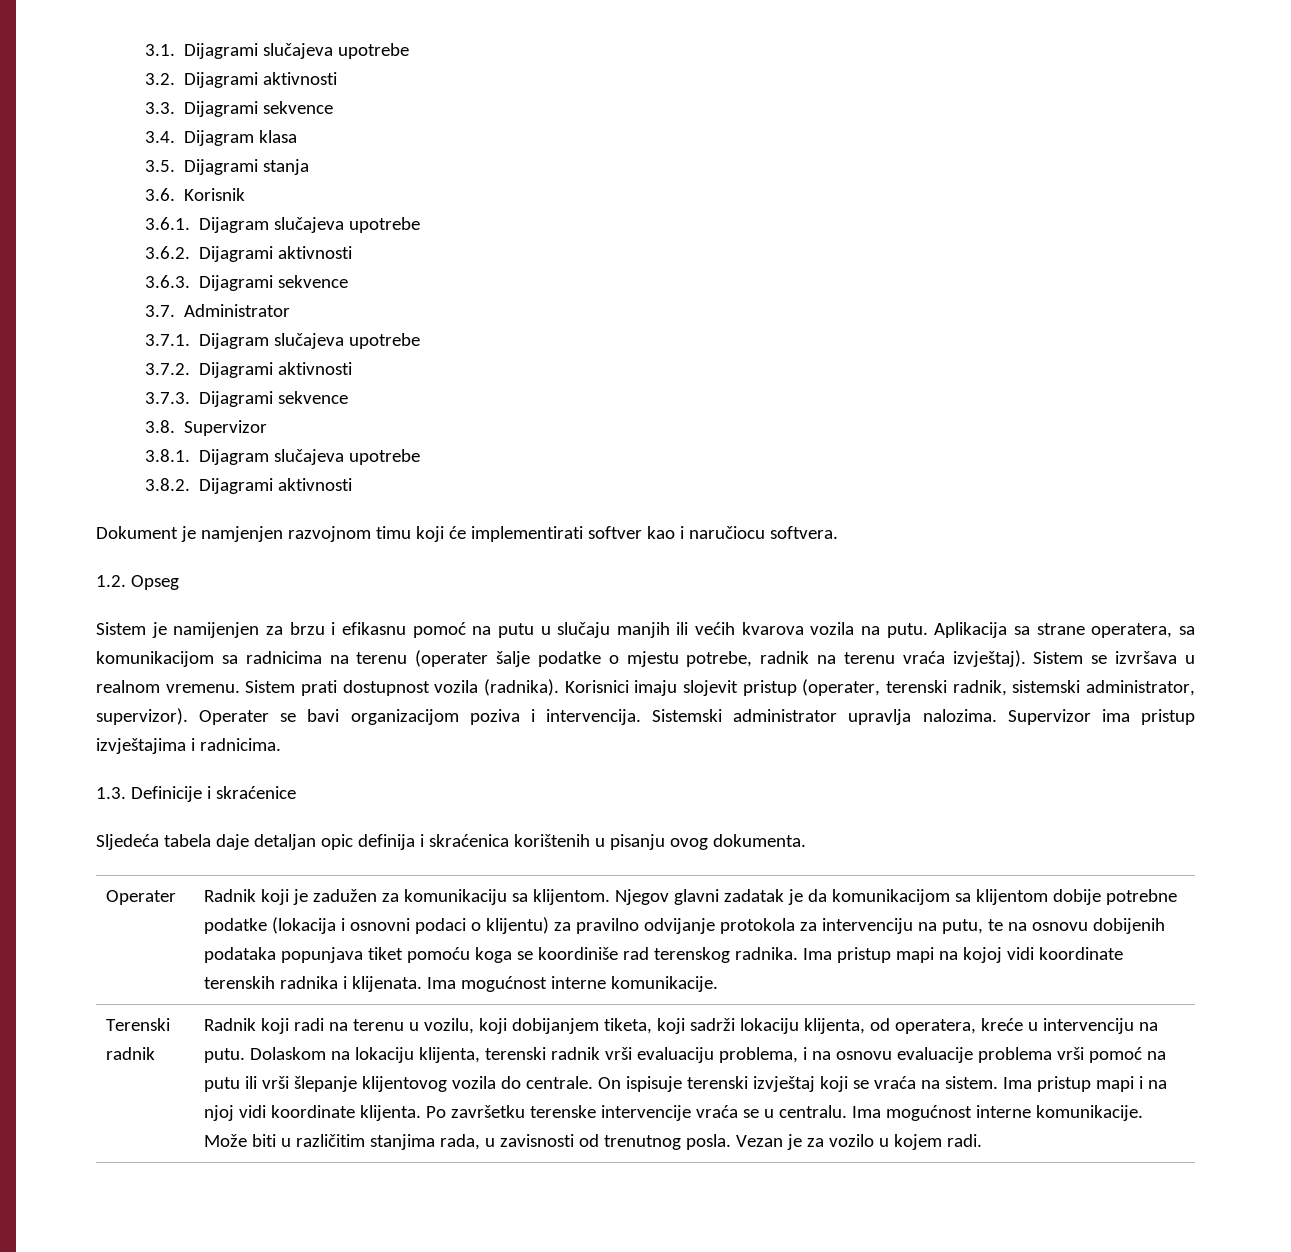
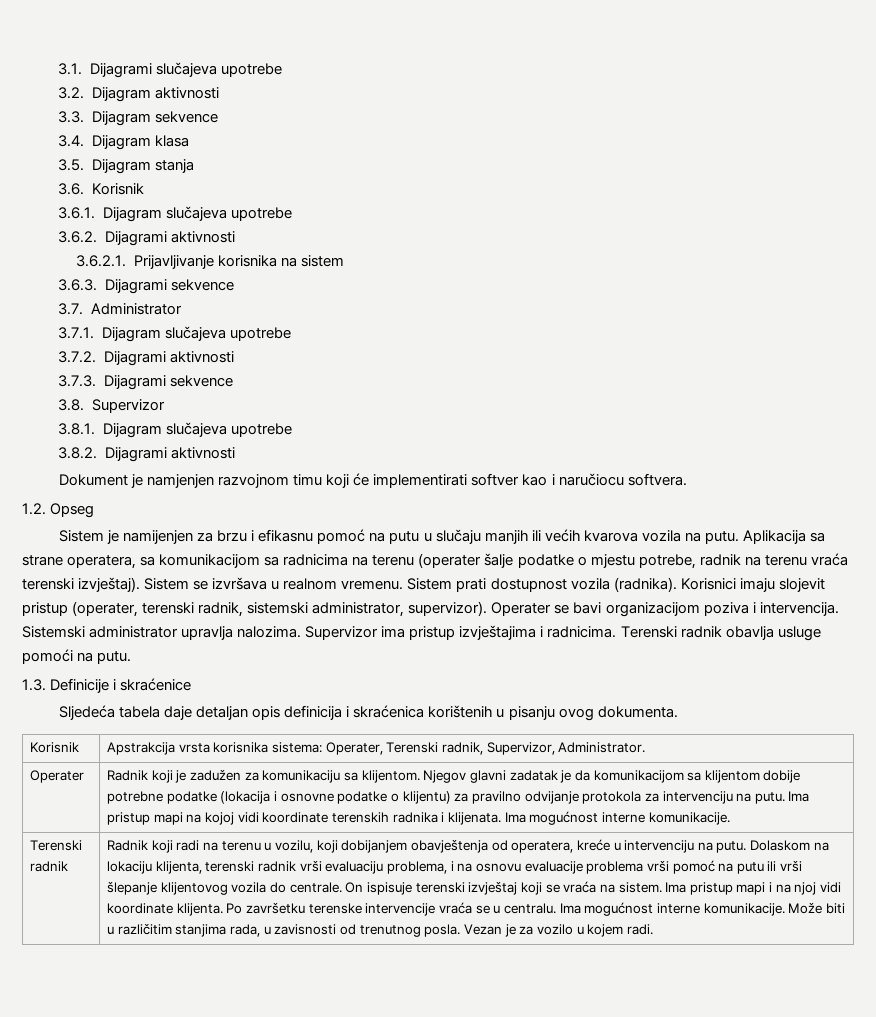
- 3.2. Dijagrami aktivnosti
+ 3.2. Dijagram aktivnosti
- 3.3. Dijagrami sekvence
+ 3.3. Dijagram sekvence
- 3.5. Dijagrami stanja
+ 3.5. Dijagram stanja
+ 3.6.2.1. Prijavljivanje korisnika na sistem
- Aplikacija sa strane operatera, sa komunikacijom sa radnicima na terenu (operater šalje podatke o mjestu potrebe, radnik na terenu vraća izvještaj).
+ Aplikacija sa strane operatera, sa komunikacijom sa radnicima na terenu (operater šalje podatke o mjestu potrebe, radnik na terenu vraća terenski izvještaj).
+ Terenski radnik obavlja usluge pomoći na putu.
- Sljedeća tabela daje detaljan opic definija i skraćenica korištenih u pisanju ovog dokumenta.
+ Sljedeća tabela daje detaljan opis definicija i skraćenica korištenih u pisanju ovog dokumenta.
+ Korisnik | Apstrakcija vrsta korisnika sistema: Operater, Terenski radnik, Supervizor, Administrator.
- Njegov glavni zadatak je da komunikacijom sa klijentom dobije potrebne podatke (lokacija i osnovni podaci o klijentu) za pravilno odvijanje protokola za intervenciju na putu, te na osnovu dobijenih podataka popunjava tiket pomoću koga se koordiniše rad terenskog radnika.
+ Njegov glavni zadatak je da komunikacijom sa klijentom dobije potrebne podatke (lokacija i osnovne podatke o klijentu) za pravilno odvijanje protokola za intervenciju na putu.
- Radnik koji radi na terenu u vozilu, koji dobijanjem tiketa, koji sadrži lokaciju klijenta, od operatera, kreće u intervenciju na putu.
+ Radnik koji radi na terenu u vozilu, koji dobijanjem obavještenja od operatera, kreće u intervenciju na putu.

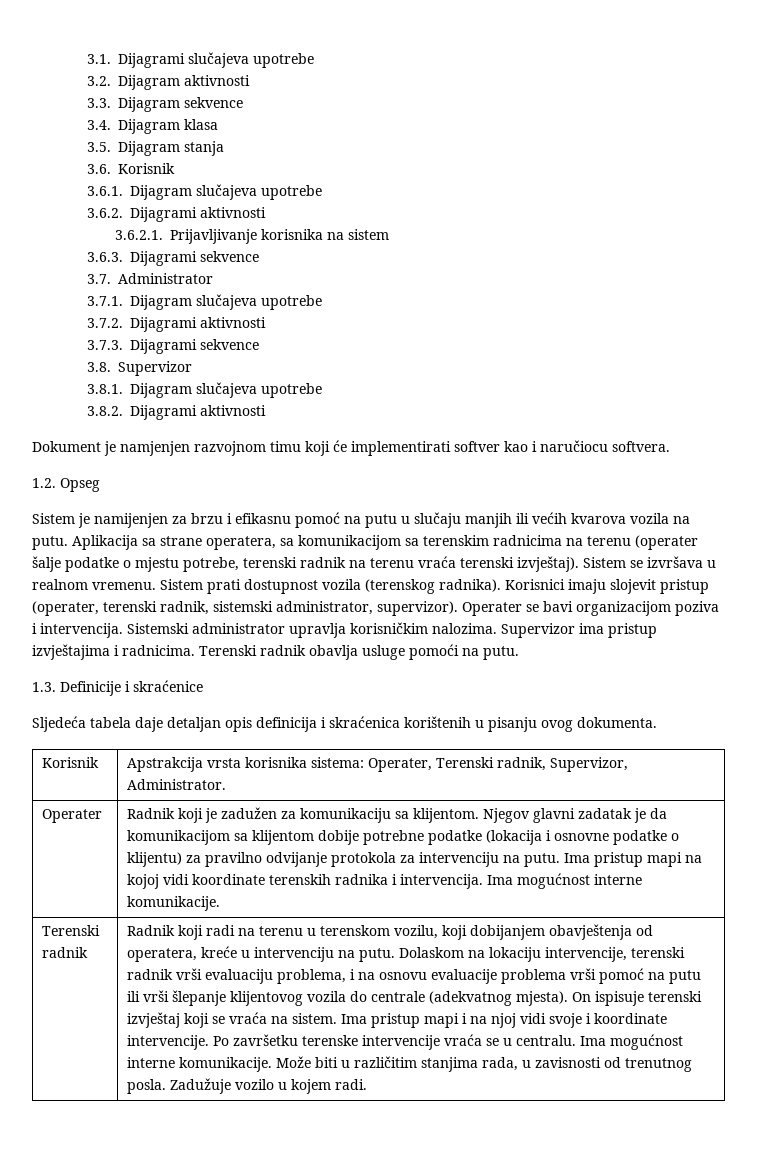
- Aplikacija sa strane operatera, sa komunikacijom sa radnicima na terenu (operater šalje podatke o mjestu potrebe, radnik na terenu vraća terenski izvještaj).
+ Aplikacija sa strane operatera, sa komunikacijom sa terenskim radnicima na terenu (operater šalje podatke o mjestu potrebe, terenski radnik na terenu vraća terenski izvještaj).
- Sistem prati dostupnost vozila (radnika).
+ Sistem prati dostupnost vozila (terenskog radnika).
- Sistemski administrator upravlja nalozima.
+ Sistemski administrator upravlja korisničkim nalozima.
- Ima pristup mapi na kojoj vidi koordinate terenskih radnika i klijenata.
+ Ima pristup mapi na kojoj vidi koordinate terenskih radnika i intervencija.
- Radnik koji radi na terenu u vozilu, koji dobijanjem obavještenja od operatera, kreće u intervenciju na putu.
+ Radnik koji radi na terenu u terenskom vozilu, koji dobijanjem obavještenja od operatera, kreće u intervenciju na putu.
- Dolaskom na lokaciju klijenta, terenski radnik vrši evaluaciju problema, i na osnovu evaluacije problema vrši pomoć na putu ili vrši šlepanje klijentovog vozila do centrale.
+ Dolaskom na lokaciju intervencije, terenski radnik vrši evaluaciju problema, i na osnovu evaluacije problema vrši pomoć na putu ili vrši šlepanje klijentovog vozila do centrale (adekvatnog mjesta).
- Ima pristup mapi i na njoj vidi koordinate klijenta.
+ Ima pristup mapi i na njoj vidi svoje i koordinate intervencije.
- Vezan je za vozilo u kojem radi.
+ Zadužuje vozilo u kojem radi.

